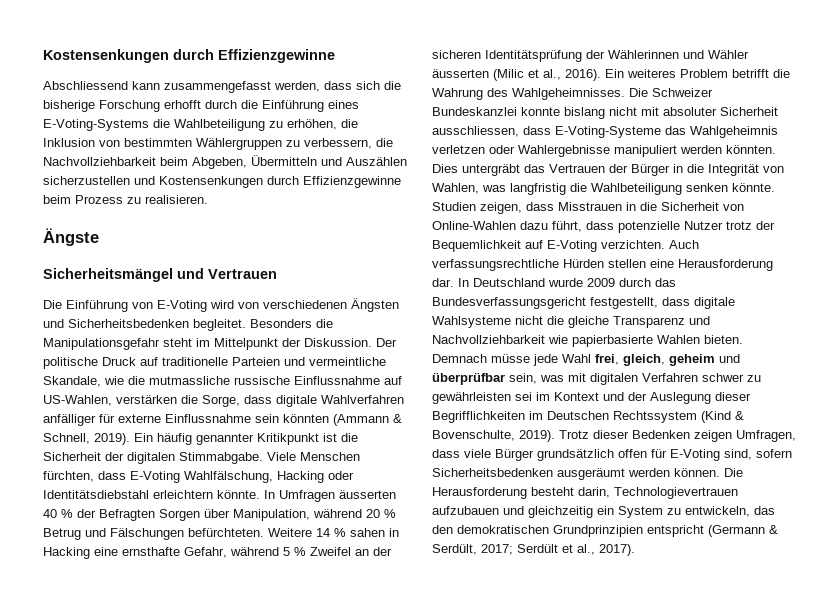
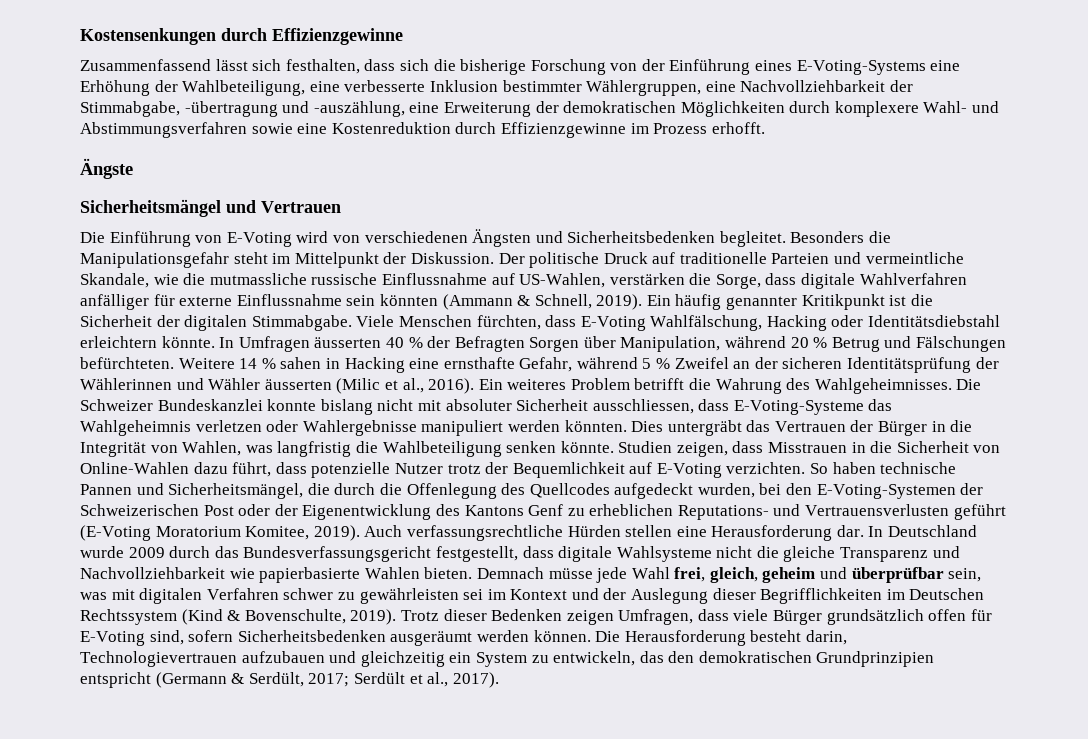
- Abschliessend kann zusammengefasst werden, dass sich die bisherige Forschung erhofft durch die Einführung eines E-Voting-Systems die Wahlbeteiligung zu erhöhen, die Inklusion von bestimmten Wählergruppen zu verbessern, die Nachvollziehbarkeit beim Abgeben, Übermitteln und Auszählen sicherzustellen und Kostensenkungen durch Effizienzgewinne beim Prozess zu realisieren.
+ Zusammenfassend lässt sich festhalten, dass sich die bisherige Forschung von der Einführung eines E-Voting-Systems eine Erhöhung der Wahlbeteiligung, eine verbesserte Inklusion bestimmter Wählergruppen, eine Nachvollziehbarkeit der Stimmabgabe, -übertragung und -auszählung, eine Erweiterung der demokratischen Möglichkeiten durch komplexere Wahl- und Abstimmungsverfahren sowie eine Kostenreduktion durch Effizienzgewinne im Prozess erhofft.
+ So haben technische Pannen und Sicherheitsmängel, die durch die Offenlegung des Quellcodes aufgedeckt wurden, bei den E-Voting-Systemen der Schweizerischen Post oder der Eigenentwicklung des Kantons Genf zu erheblichen Reputations- und Vertrauensverlusten geführt (E-Voting Moratorium Komitee, 2019).

